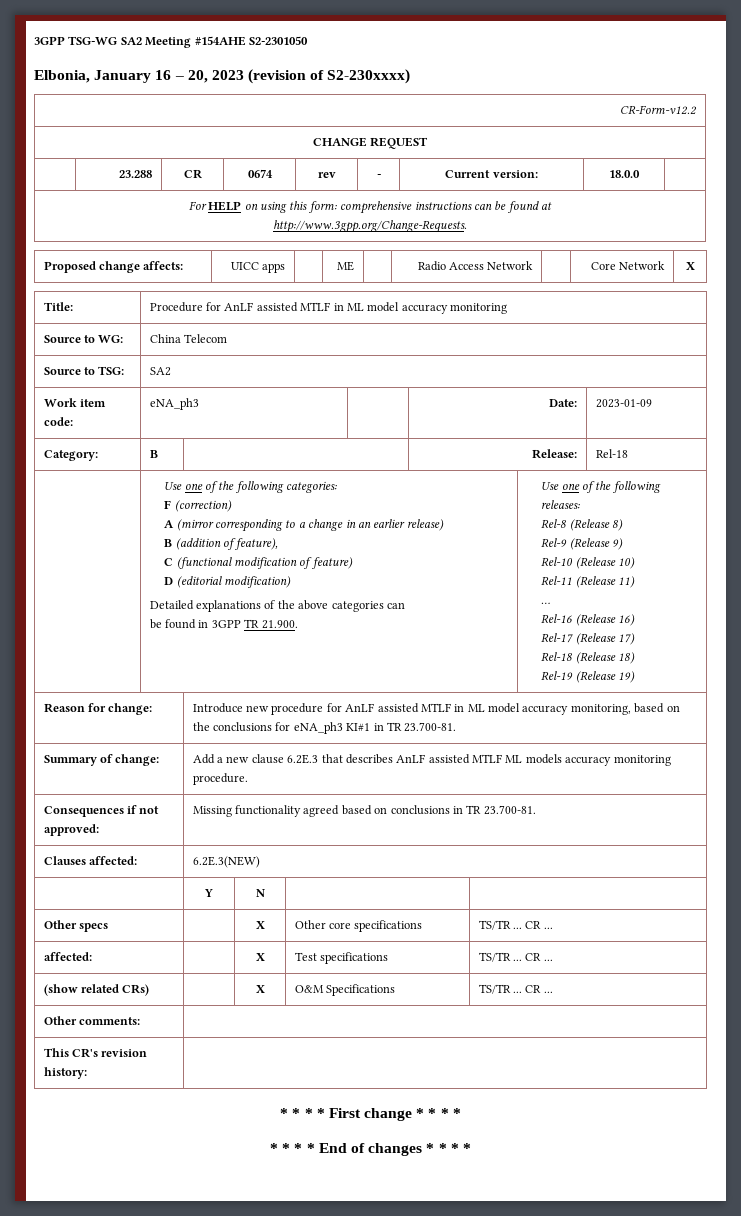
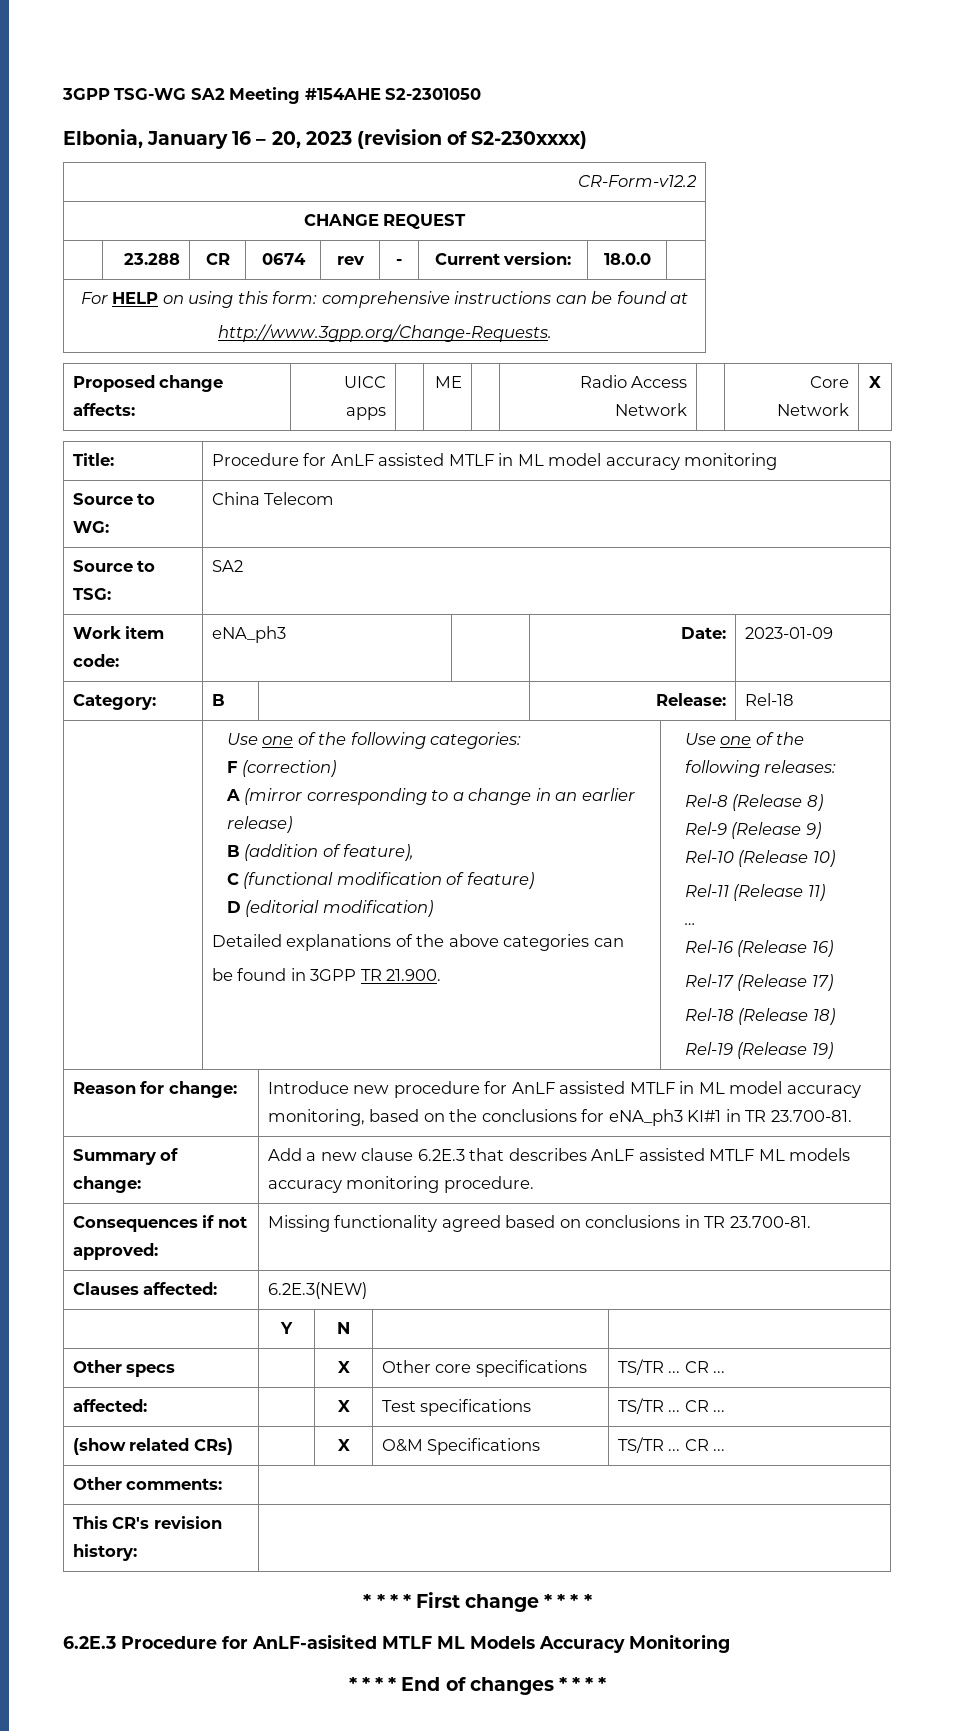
+ 6.2E.3 Procedure for AnLF-asisited MTLF ML Models Accuracy Monitoring

